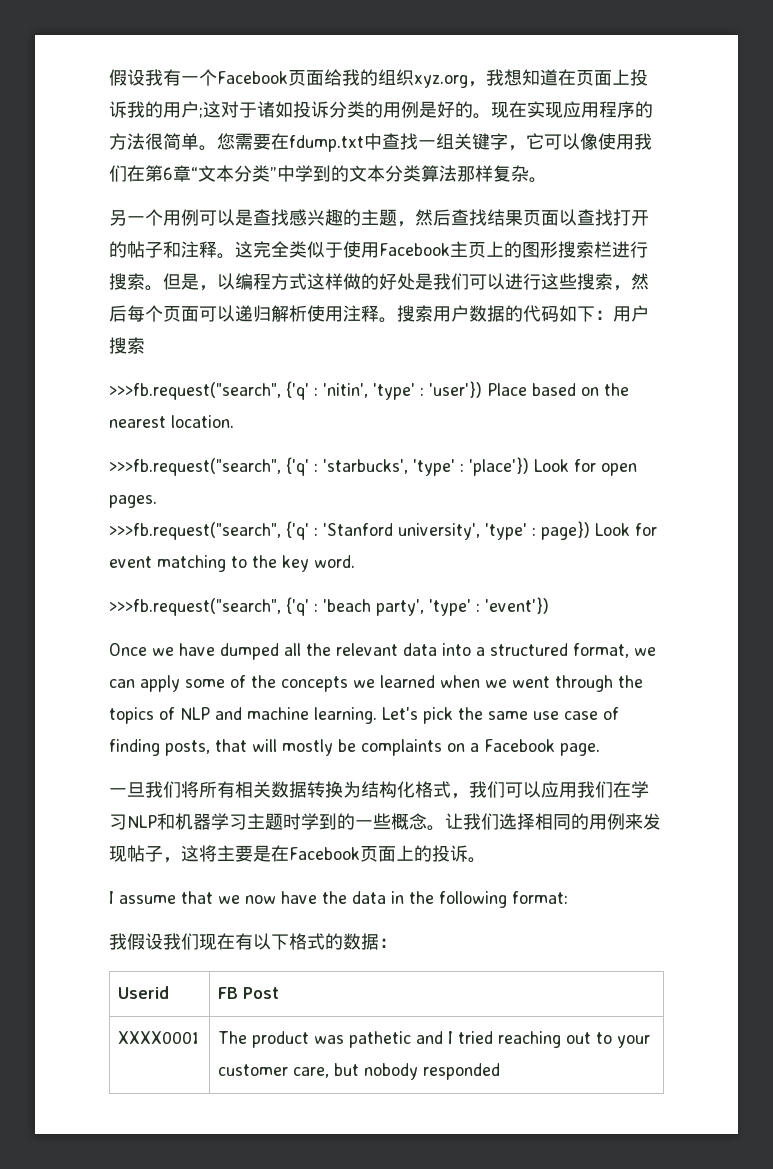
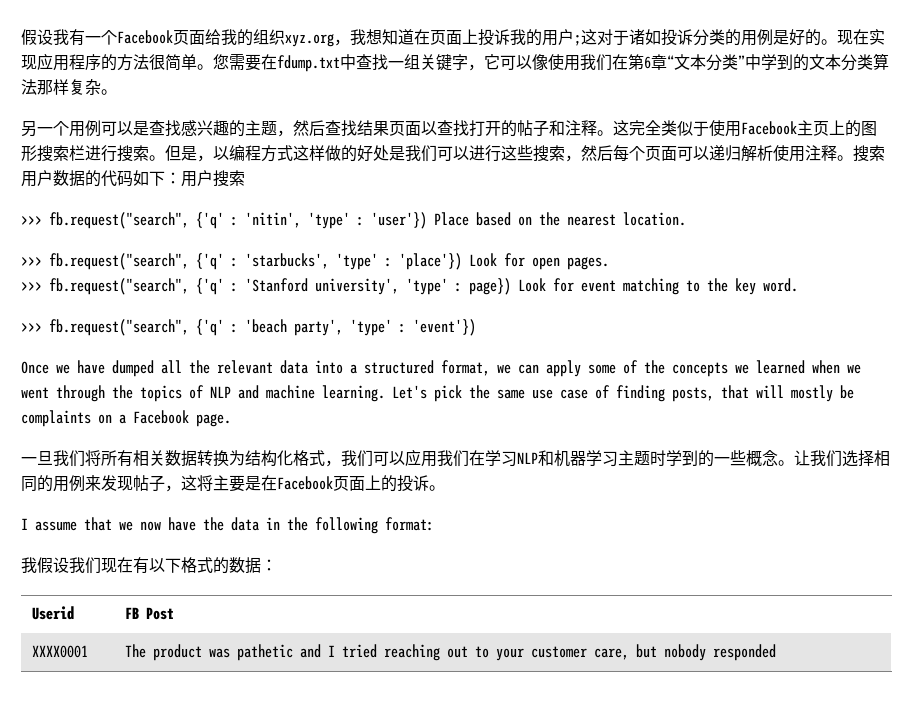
- >>>fb.request("search", {'q' : 'nitin', 'type' : 'user'}) Place based on the nearest location.
+ >>> fb.request("search", {'q' : 'nitin', 'type' : 'user'}) Place based on the nearest location.
- >>>fb.request("search", {'q' : 'starbucks', 'type' : 'place'}) Look for open pages.
+ >>> fb.request("search", {'q' : 'starbucks', 'type' : 'place'}) Look for open pages.
- >>>fb.request("search", {'q' : 'Stanford university', 'type' : page}) Look for event matching to the key word.
+ >>> fb.request("search", {'q' : 'Stanford university', 'type' : page}) Look for event matching to the key word.
- >>>fb.request("search", {'q' : 'beach party', 'type' : 'event'})
+ >>> fb.request("search", {'q' : 'beach party', 'type' : 'event'})

